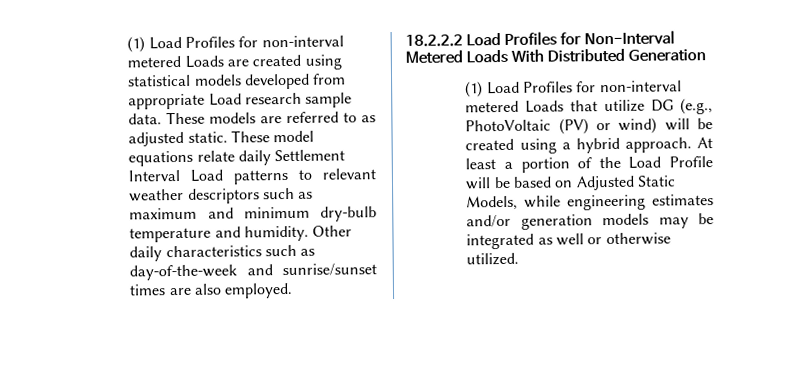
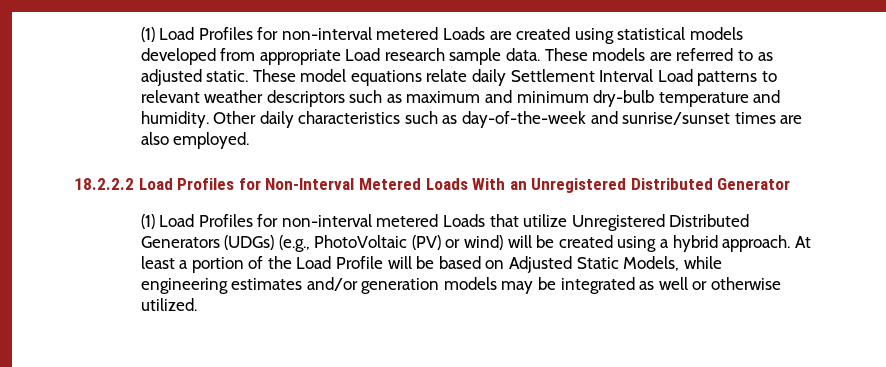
- 18.2.2.2 Load Profiles for Non-Interval Metered Loads With Distributed Generation
+ 18.2.2.2 Load Profiles for Non-Interval Metered Loads With an Unregistered Distributed Generator
- (1) Load Profiles for non-interval metered Loads that utilize DG (e.g., PhotoVoltaic (PV) or wind) will be created using a hybrid approach.
+ (1) Load Profiles for non-interval metered Loads that utilize Unregistered Distributed Generators (UDGs) (e.g., PhotoVoltaic (PV) or wind) will be created using a hybrid approach.

